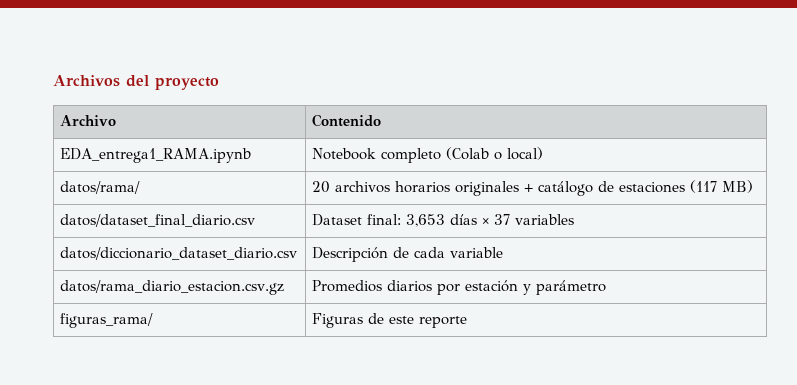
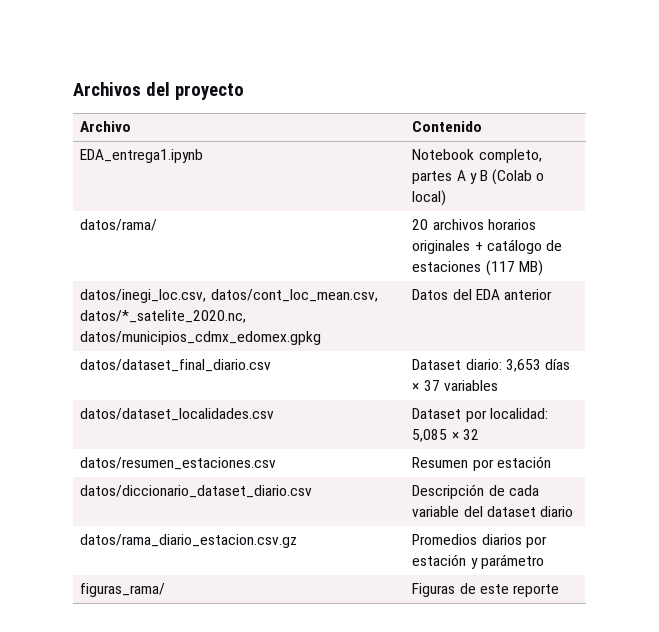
- EDA_entrega1_RAMA.ipynb | Notebook completo (Colab o local)
+ EDA_entrega1.ipynb | Notebook completo, partes A y B (Colab o local)
+ datos/inegi_loc.csv, datos/cont_loc_mean.csv, datos/*_satelite_2020.nc, datos/municipios_cdmx_edomex.gpkg | Datos del EDA anterior
- datos/dataset_final_diario.csv | Dataset final: 3,653 días × 37 variables
+ datos/dataset_final_diario.csv | Dataset diario: 3,653 días × 37 variables
+ datos/dataset_localidades.csv | Dataset por localidad: 5,085 × 32
+ datos/resumen_estaciones.csv | Resumen por estación
- datos/diccionario_dataset_diario.csv | Descripción de cada variable
+ datos/diccionario_dataset_diario.csv | Descripción de cada variable del dataset diario

